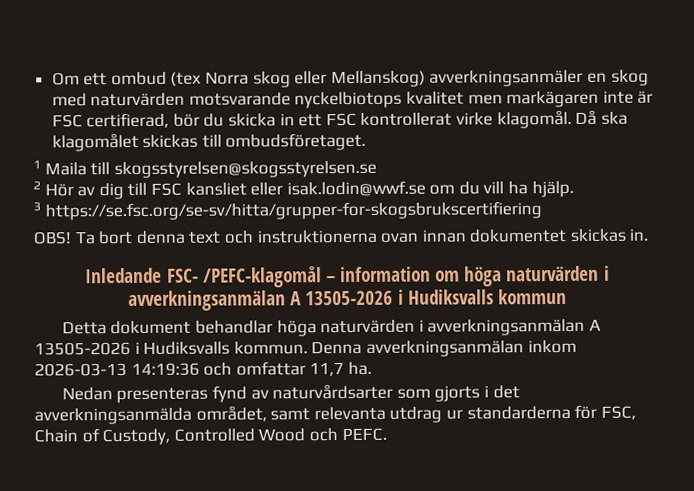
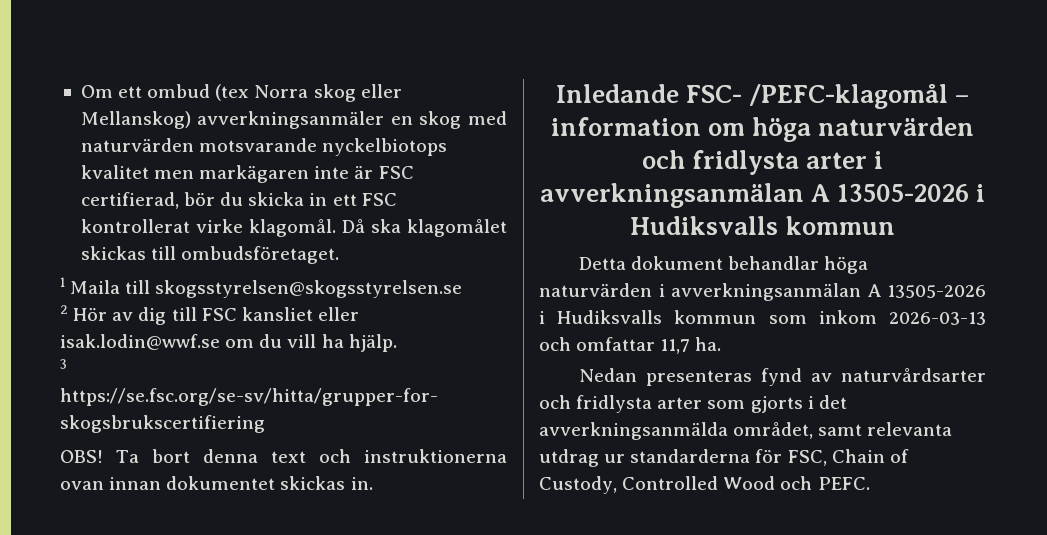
- Inledande FSC- /PEFC-klagomål – information om höga naturvärden i avverkningsanmälan A 13505-2026 i Hudiksvalls kommun
+ Inledande FSC- /PEFC-klagomål – information om höga naturvärden och fridlysta arter i avverkningsanmälan A 13505-2026 i Hudiksvalls kommun
- Detta dokument behandlar höga naturvärden i avverkningsanmälan A 13505-2026 i Hudiksvalls kommun. Denna avverkningsanmälan inkom 2026-03-13 14:19:36 och omfattar 11,7 ha.
+ Detta dokument behandlar höga naturvärden i avverkningsanmälan A 13505-2026 i Hudiksvalls kommun som inkom 2026-03-13 och omfattar 11,7 ha.
- Nedan presenteras fynd av naturvårdsarter som gjorts i det avverkningsanmälda området, samt relevanta utdrag ur standarderna för FSC, Chain of Custody, Controlled Wood och PEFC.
+ Nedan presenteras fynd av naturvårdsarter och fridlysta arter som gjorts i det avverkningsanmälda området, samt relevanta utdrag ur standarderna för FSC, Chain of Custody, Controlled Wood och PEFC.

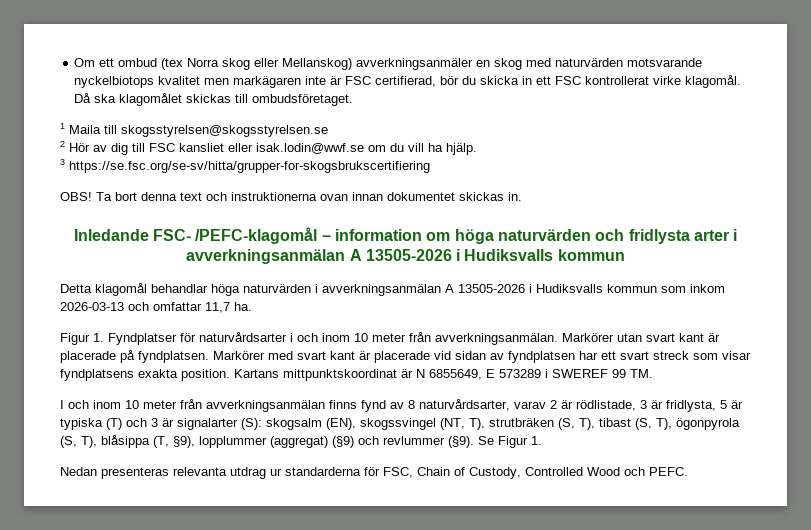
- Detta dokument behandlar höga naturvärden i avverkningsanmälan A 13505-2026 i Hudiksvalls kommun som inkom 2026-03-13 och omfattar 11,7 ha.
+ Detta klagomål behandlar höga naturvärden i avverkningsanmälan A 13505-2026 i Hudiksvalls kommun som inkom 2026-03-13 och omfattar 11,7 ha.
- Nedan presenteras fynd av naturvårdsarter och fridlysta arter som gjorts i det avverkningsanmälda området, samt relevanta utdrag ur standarderna för FSC, Chain of Custody, Controlled Wood och PEFC.
+ Figur 1. Fyndplatser för naturvårdsarter i och inom 10 meter från avverkningsanmälan. Markörer utan svart kant är placerade på fyndplatsen. Markörer med svart kant är placerade vid sidan av fyndplatsen har ett svart streck som visar fyndplatsens exakta position. Kartans mittpunktskoordinat är N 6855649, E 573289 i SWEREF 99 TM.
+ I och inom 10 meter från avverkningsanmälan finns fynd av 8 naturvårdsarter, varav 2 är rödlistade, 3 är fridlysta, 5 är typiska (T) och 3 är signalarter (S): skogsalm (EN), skogssvingel (NT, T), strutbräken (S, T), tibast (S, T), ögonpyrola (S, T), blåsippa (T, §9), lopplummer (aggregat) (§9) och revlummer (§9). Se Figur 1.
+ Nedan presenteras relevanta utdrag ur standarderna för FSC, Chain of Custody, Controlled Wood och PEFC.

